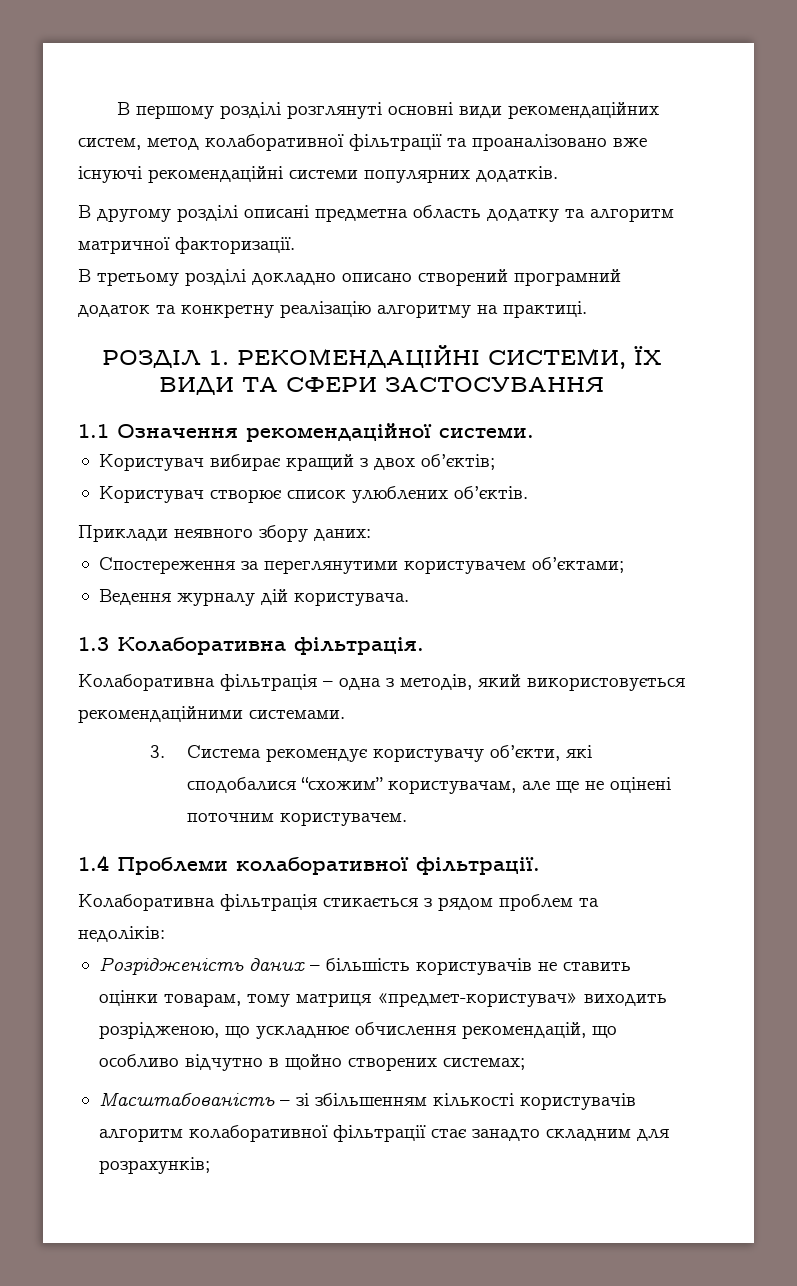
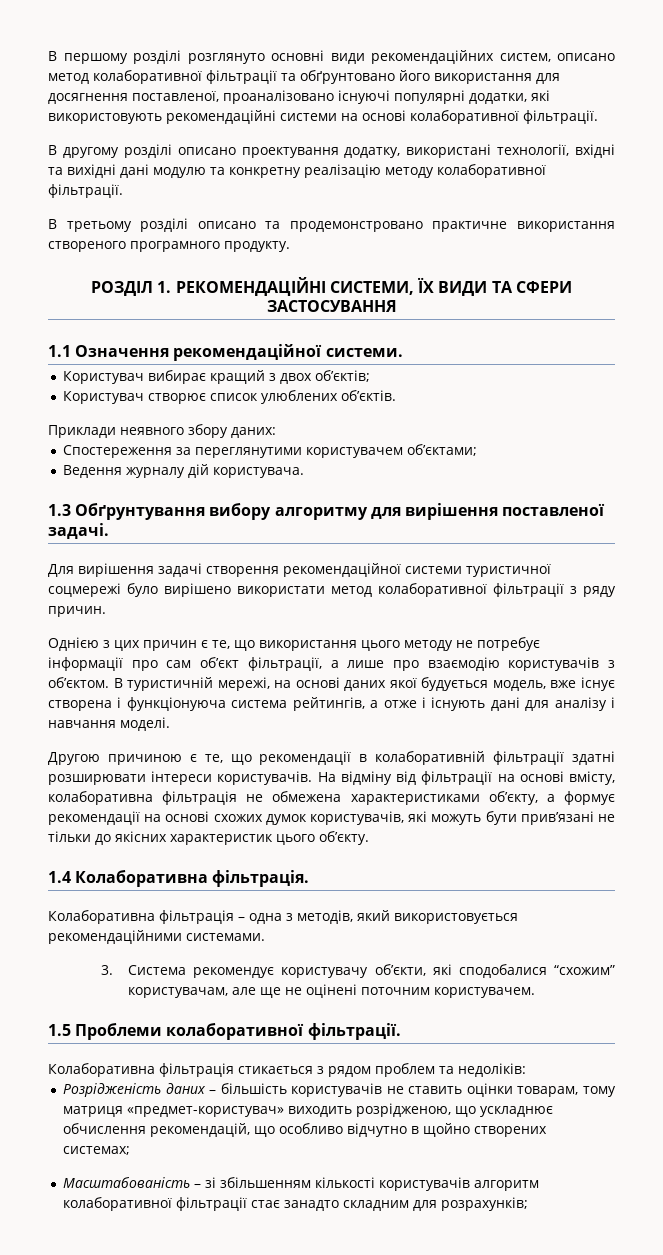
- В першому розділі розглянуті основні види рекомендаційних систем, метод колаборативної фільтрації та проаналізовано вже існуючі рекомендаційні системи популярних додатків.
- В другому розділі описані предметна область додатку та алгоритм матричної факторизації.
- В третьому розділі докладно описано створений програмний додаток та конкретну реалізацію алгоритму на практиці.
+ В першому розділі розглянуто основні види рекомендаційних систем, описано метод колаборативної фільтрації та обґрунтовано його використання для досягнення поставленої, проаналізовано існуючі популярні додатки, які використовують рекомендаційні системи на основі колаборативної фільтрації.
+ В другому розділі описано проектування додатку, використані технології, вхідні та вихідні дані модулю та конкретну реалізацію методу колаборативної фільтрації.
+ В третьому розділі описано та продемонстровано практичне використання створеного програмного продукту.
- 1.3 Колаборативна фільтрація.
+ 1.3 Обґрунтування вибору алгоритму для вирішення поставленої задачі.
+ Для вирішення задачі створення рекомендаційної системи туристичної соцмережі було вирішено використати метод колаборативної фільтрації з ряду причин.
+ Однією з цих причин є те, що використання цього методу не потребує інформації про сам об’єкт фільтрації, а лише про взаємодію користувачів з об’єктом. В туристичній мережі, на основі даних якої будується модель, вже існує створена і функціонуюча система рейтингів, а отже і існують дані для аналізу і навчання моделі.
+ Другою причиною є те, що рекомендації в колаборативній фільтрації здатні розширювати інтереси користувачів. На відміну від фільтрації на основі вмісту, колаборативна фільтрація не обмежена характеристиками об’єкту, а формує рекомендації на основі схожих думок користувачів, які можуть бути прив’язані не тільки до якісних характеристик цього об’єкту.
+ 1.4 Колаборативна фільтрація.
- 1.4 Проблеми колаборативної фільтрації.
+ 1.5 Проблеми колаборативної фільтрації.

